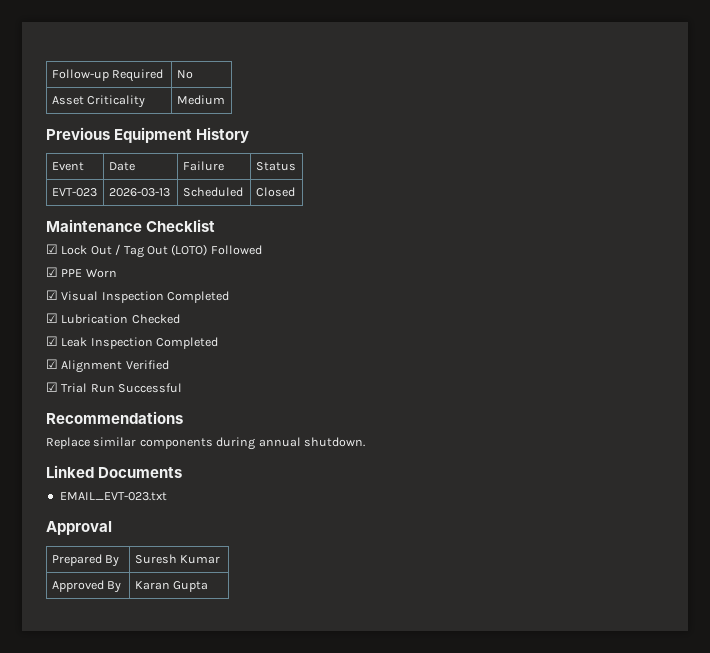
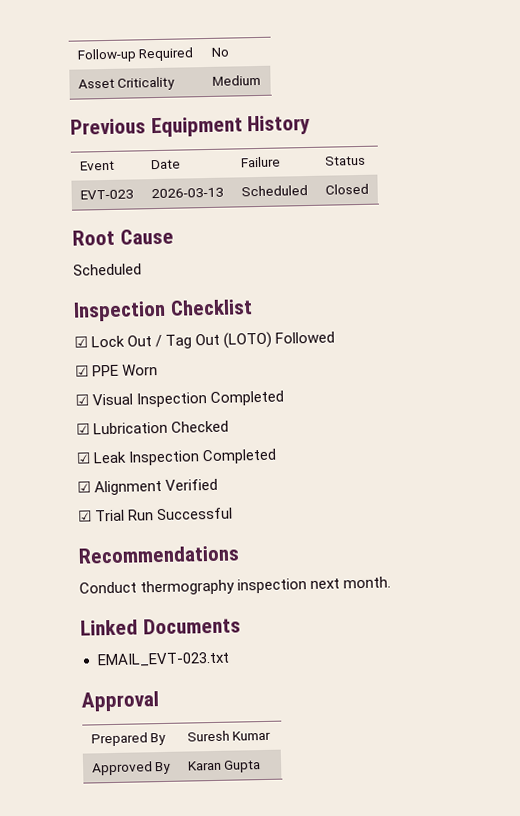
- Maintenance Checklist
+ Root Cause
+ Scheduled
+ Inspection Checklist
- Replace similar components during annual shutdown.
+ Conduct thermography inspection next month.

